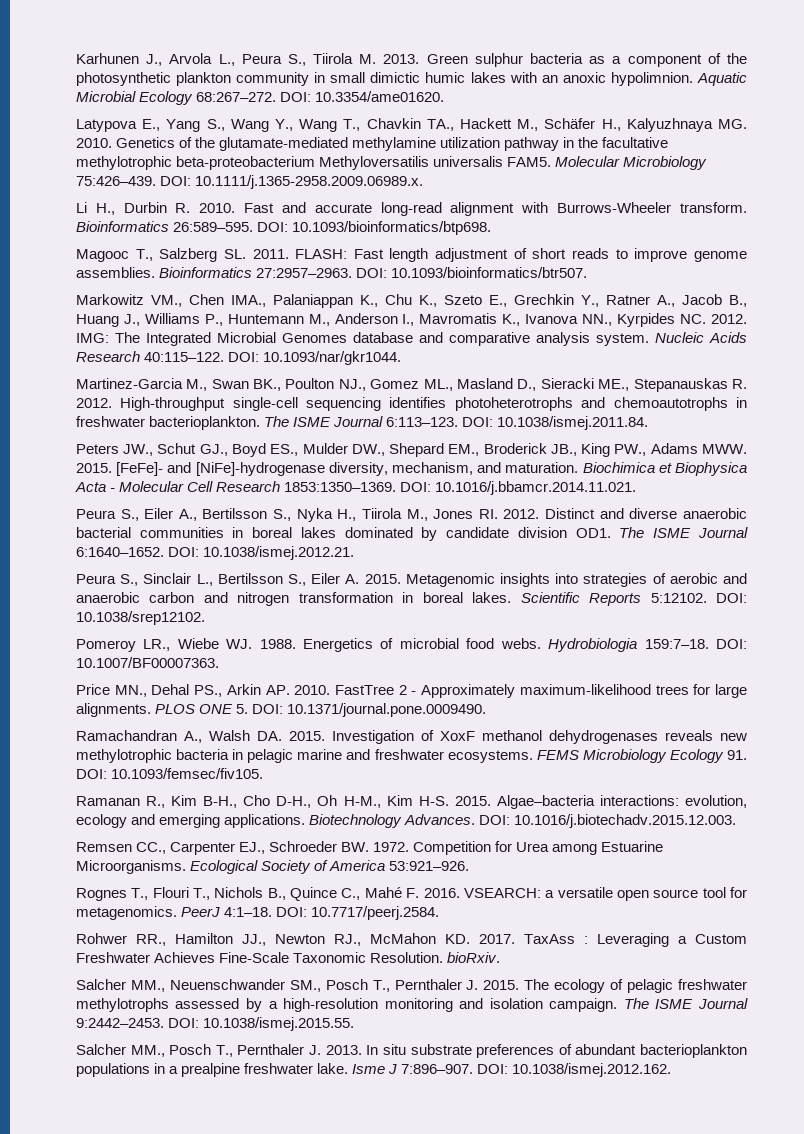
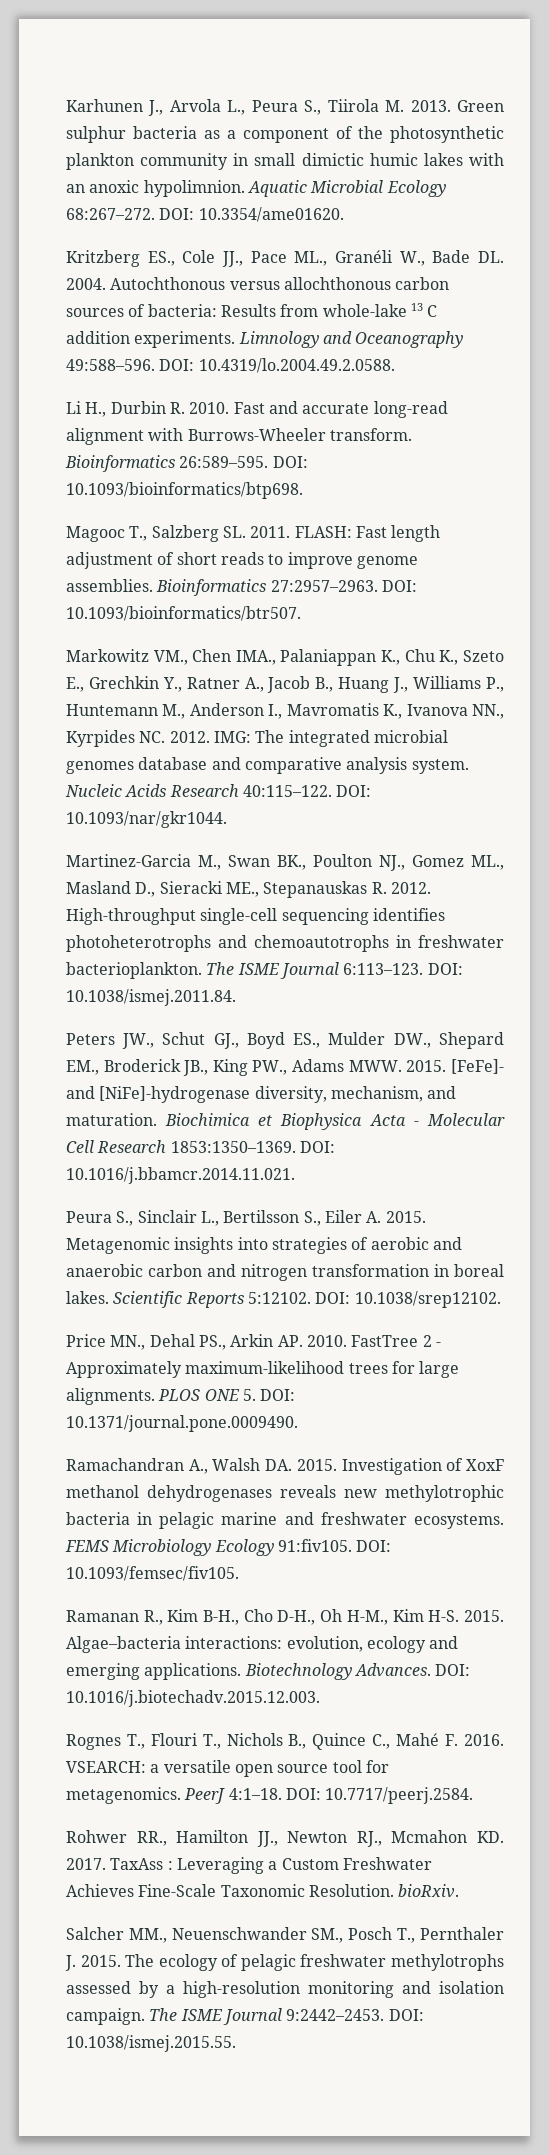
- Latypova E., Yang S., Wang Y., Wang T., Chavkin TA., Hackett M., Schäfer H., Kalyuzhnaya MG. 2010. Genetics of the glutamate-mediated methylamine utilization pathway in the facultative methylotrophic beta-proteobacterium Methyloversatilis universalis FAM5. Molecular Microbiology 75:426–439. DOI: 10.1111/j.1365-2958.2009.06989.x.
+ Kritzberg ES., Cole JJ., Pace ML., Granéli W., Bade DL. 2004. Autochthonous versus allochthonous carbon sources of bacteria: Results from whole-lake 13 C addition experiments. Limnology and Oceanography 49:588–596. DOI: 10.4319/lo.2004.49.2.0588.
- IMG: The Integrated Microbial Genomes database and comparative analysis system.
+ IMG: The integrated microbial genomes database and comparative analysis system.
- Peura S., Eiler A., Bertilsson S., Nyka H., Tiirola M., Jones RI. 2012. Distinct and diverse anaerobic bacterial communities in boreal lakes dominated by candidate division OD1. The ISME Journal 6:1640–1652. DOI: 10.1038/ismej.2012.21.
- Pomeroy LR., Wiebe WJ. 1988. Energetics of microbial food webs. Hydrobiologia 159:7–18. DOI: 10.1007/BF00007363.
- FEMS Microbiology Ecology 91. DOI: 10.1093/femsec/fiv105.
+ FEMS Microbiology Ecology 91:fiv105. DOI: 10.1093/femsec/fiv105.
- Remsen CC., Carpenter EJ., Schroeder BW. 1972. Competition for Urea among Estuarine Microorganisms. Ecological Society of America 53:921–926.
- Rohwer RR., Hamilton JJ., Newton RJ., McMahon KD. 2017.
+ Rohwer RR., Hamilton JJ., Newton RJ., Mcmahon KD. 2017.
- Salcher MM., Posch T., Pernthaler J. 2013. In situ substrate preferences of abundant bacterioplankton populations in a prealpine freshwater lake. Isme J 7:896–907. DOI: 10.1038/ismej.2012.162.

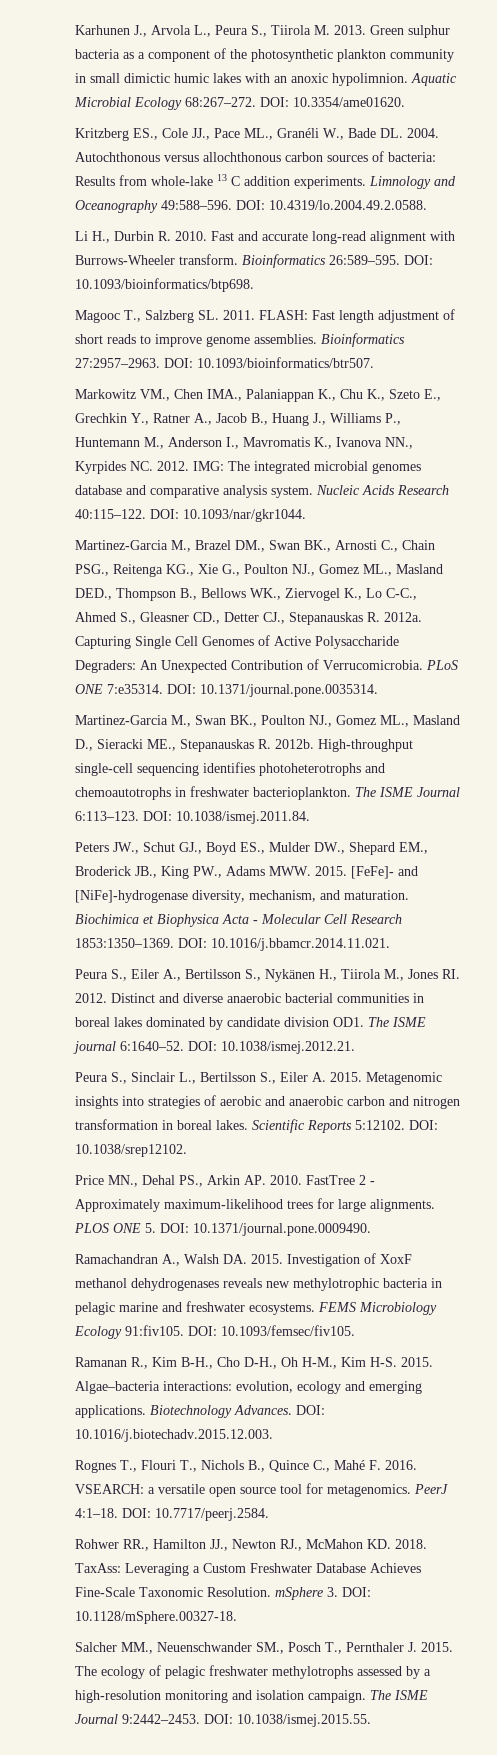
+ Martinez-Garcia M., Brazel DM., Swan BK., Arnosti C., Chain PSG., Reitenga KG., Xie G., Poulton NJ., Gomez ML., Masland DED., Thompson B., Bellows WK., Ziervogel K., Lo C-C., Ahmed S., Gleasner CD., Detter CJ., Stepanauskas R. 2012a. Capturing Single Cell Genomes of Active Polysaccharide Degraders: An Unexpected Contribution of Verrucomicrobia. PLoS ONE 7:e35314. DOI: 10.1371/journal.pone.0035314.
- Martinez-Garcia M., Swan BK., Poulton NJ., Gomez ML., Masland D., Sieracki ME., Stepanauskas R. 2012.
+ Martinez-Garcia M., Swan BK., Poulton NJ., Gomez ML., Masland D., Sieracki ME., Stepanauskas R. 2012b.
+ Peura S., Eiler A., Bertilsson S., Nykänen H., Tiirola M., Jones RI. 2012. Distinct and diverse anaerobic bacterial communities in boreal lakes dominated by candidate division OD1. The ISME journal 6:1640–52. DOI: 10.1038/ismej.2012.21.
- Rohwer RR., Hamilton JJ., Newton RJ., Mcmahon KD. 2017. TaxAss : Leveraging a Custom Freshwater Achieves Fine-Scale Taxonomic Resolution. bioRxiv.
+ Rohwer RR., Hamilton JJ., Newton RJ., McMahon KD. 2018. TaxAss: Leveraging a Custom Freshwater Database Achieves Fine-Scale Taxonomic Resolution. mSphere 3. DOI: 10.1128/mSphere.00327-18.

